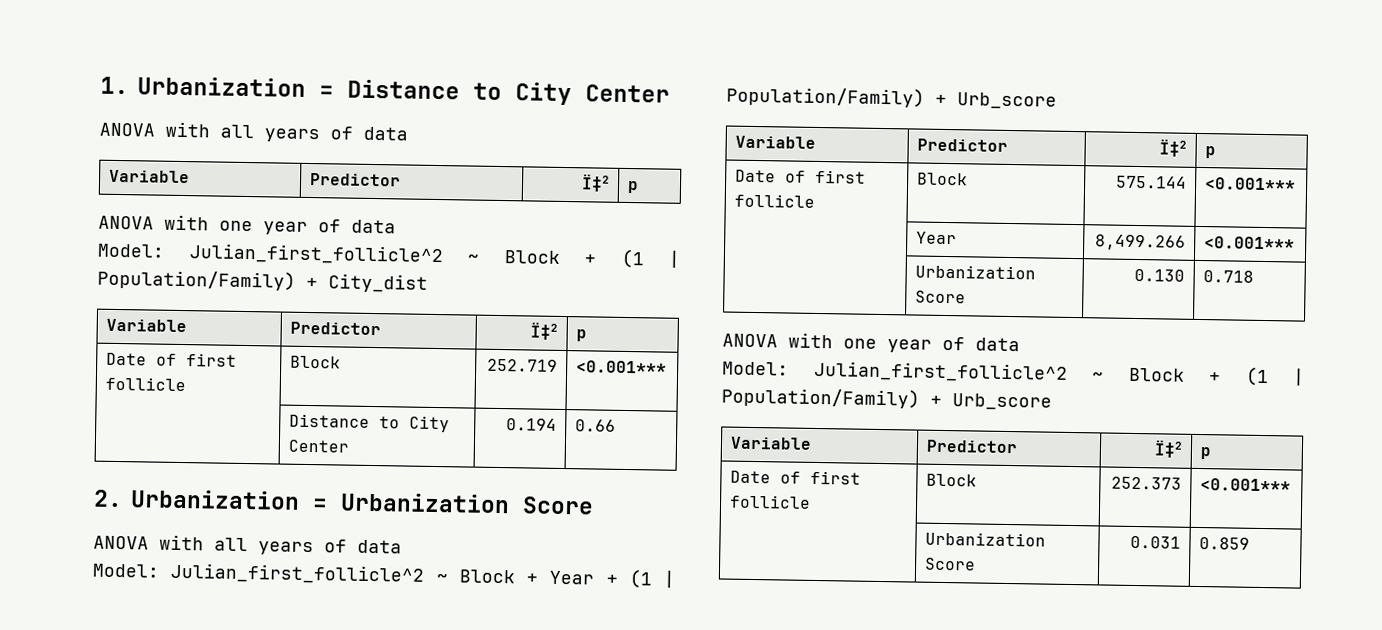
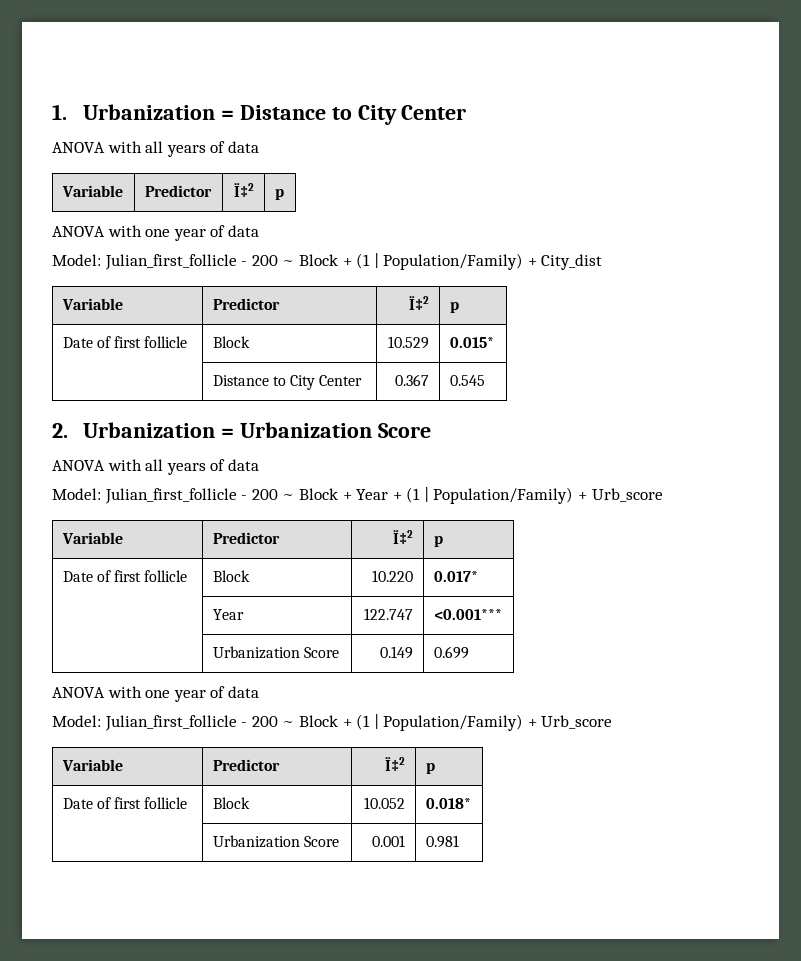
- Model: Julian_first_follicle^2 ~ Block + (1 | Population/Family) + City_dist
+ Model: Julian_first_follicle - 200 ~ Block + (1 | Population/Family) + City_dist
- Date of first follicle | Block | 252.719 | <0.001***
+ Date of first follicle | Block | 10.529 | 0.015*
- | Distance to City Center | 0.194 | 0.66
+ | Distance to City Center | 0.367 | 0.545
- Model: Julian_first_follicle^2 ~ Block + Year + (1 | Population/Family) + Urb_score
+ Model: Julian_first_follicle - 200 ~ Block + Year + (1 | Population/Family) + Urb_score
- Date of first follicle | Block | 575.144 | <0.001***
+ Date of first follicle | Block | 10.220 | 0.017*
- | Year | 8,499.266 | <0.001***
- | Urbanization Score | 0.130 | 0.718
+ | Year | 122.747 | <0.001***
+ | Urbanization Score | 0.149 | 0.699
  ANOVA with one year of data
- Model: Julian_first_follicle^2 ~ Block + (1 | Population/Family) + Urb_score
+ Model: Julian_first_follicle - 200 ~ Block + (1 | Population/Family) + Urb_score
- Date of first follicle | Block | 252.373 | <0.001***
- | Urbanization Score | 0.031 | 0.859
+ Date of first follicle | Block | 10.052 | 0.018*
+ | Urbanization Score | 0.001 | 0.981

